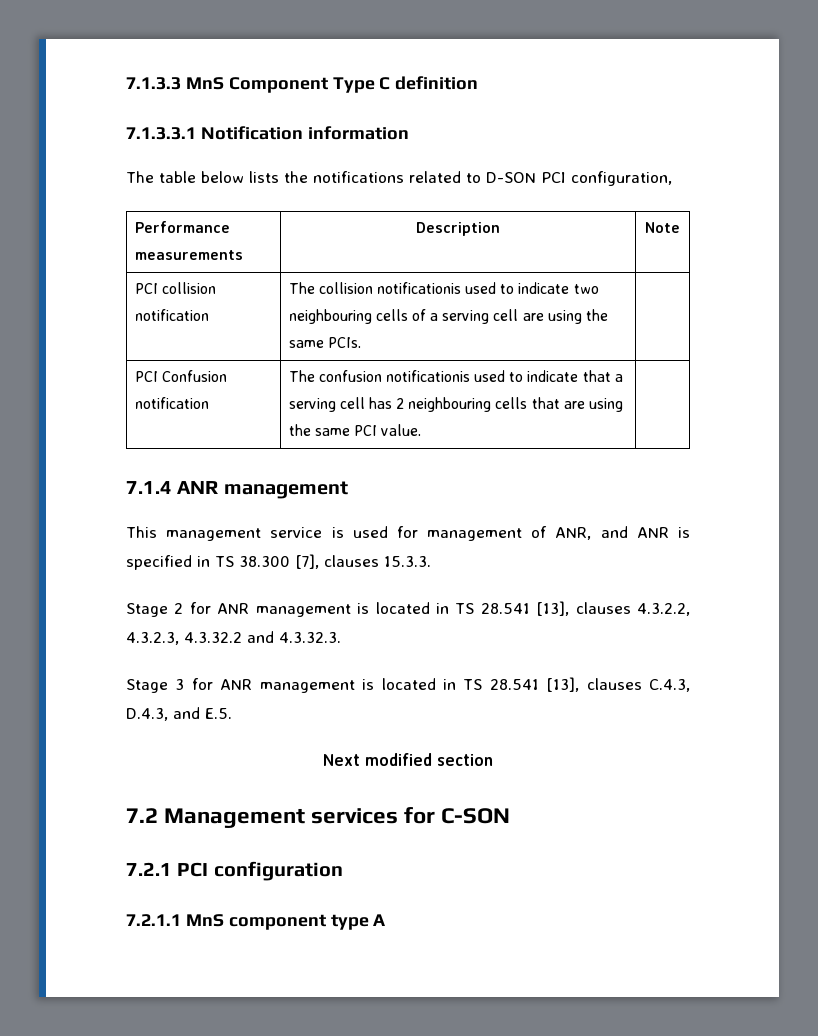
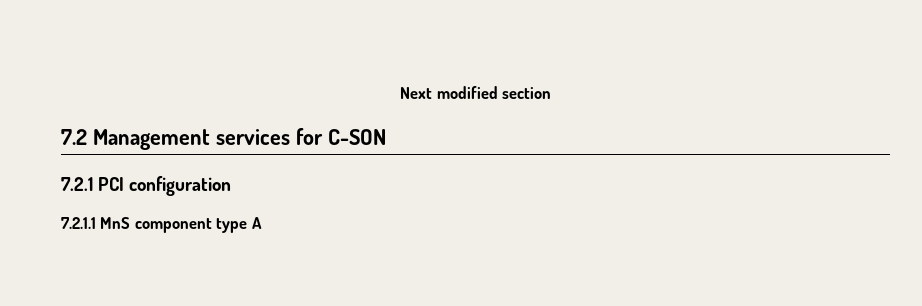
- 7.1.3.3 MnS Component Type C definition
- 7.1.3.3.1 Notification information
- The table below lists the notifications related to D-SON PCI configuration,
- Performance measurements | Description | Note
- PCI collision notification | The collision notificationis used to indicate two neighbouring cells of a serving cell are using the same PCIs. |
- PCI Confusion notification | The confusion notificationis used to indicate that a serving cell has 2 neighbouring cells that are using the same PCI value. |
- 7.1.4 ANR management
- This management service is used for management of ANR, and ANR is specified in TS 38.300 [7], clauses 15.3.3.
- Stage 2 for ANR management is located in TS 28.541 [13], clauses 4.3.2.2, 4.3.2.3, 4.3.32.2 and 4.3.32.3.
- Stage 3 for ANR management is located in TS 28.541 [13], clauses C.4.3, D.4.3, and E.5.

